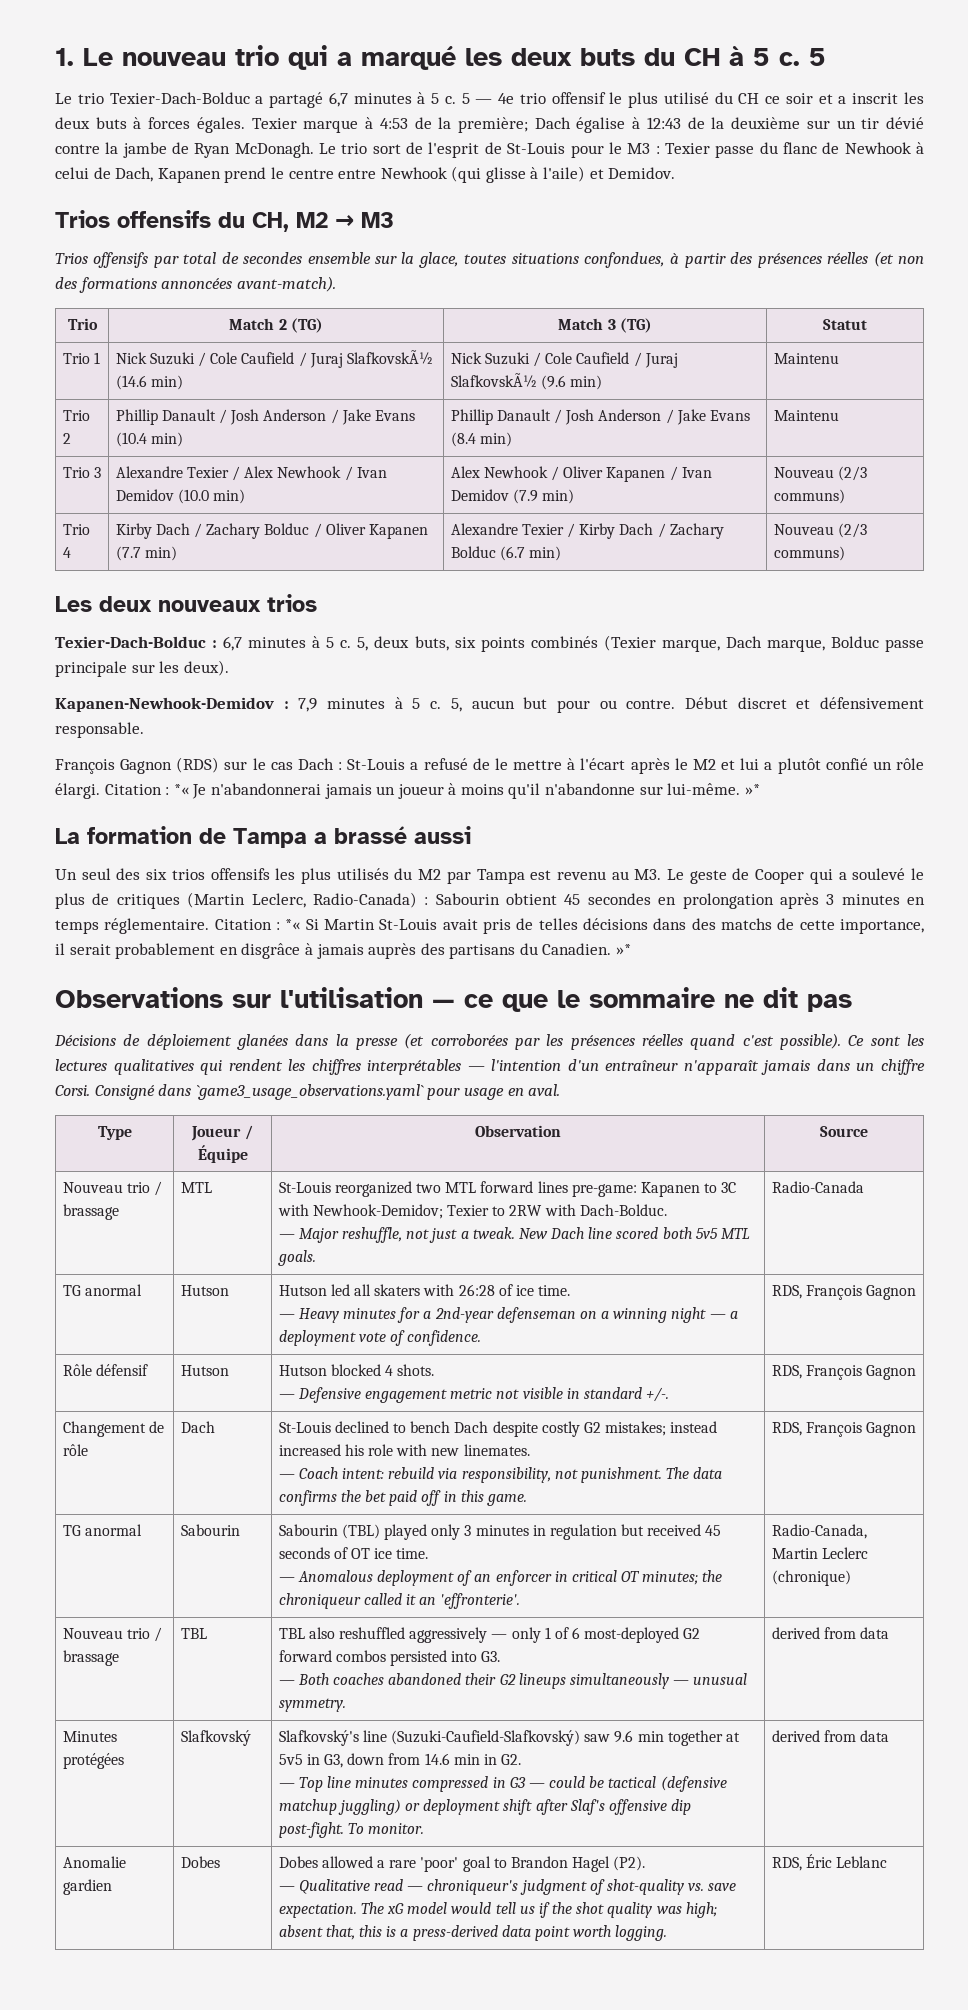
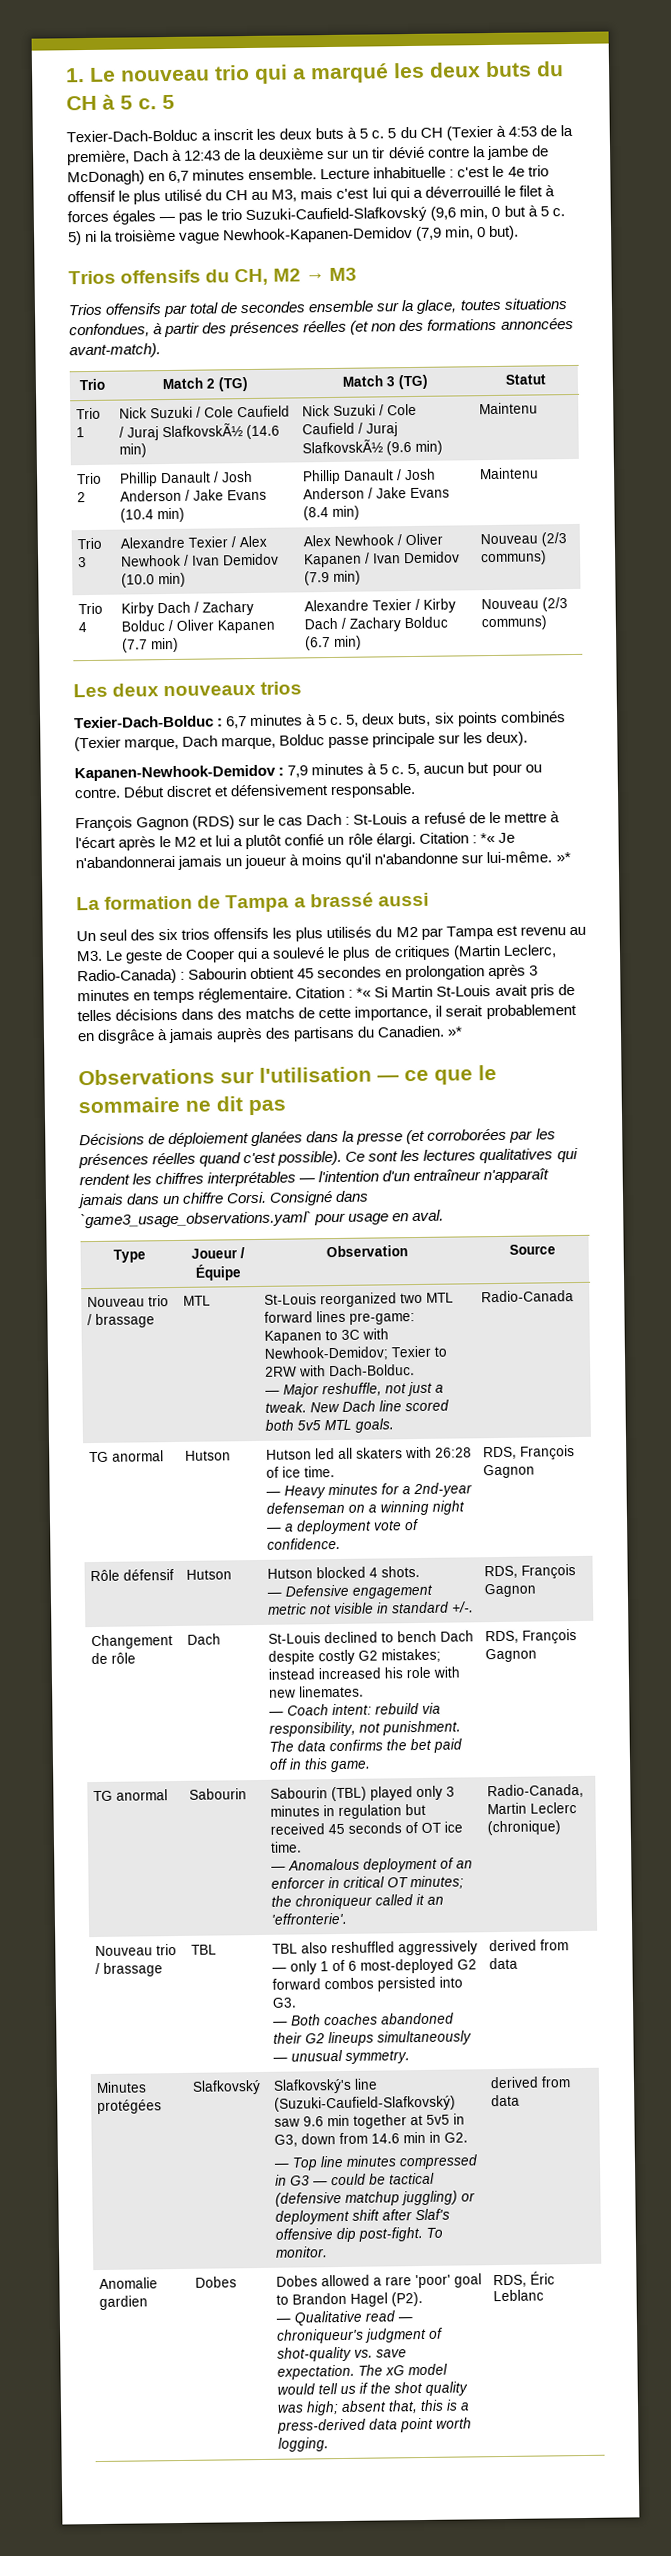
- Le trio Texier-Dach-Bolduc a partagé 6,7 minutes à 5 c. 5 — 4e trio offensif le plus utilisé du CH ce soir et a inscrit les deux buts à forces égales. Texier marque à 4:53 de la première; Dach égalise à 12:43 de la deuxième sur un tir dévié contre la jambe de Ryan McDonagh. Le trio sort de l'esprit de St-Louis pour le M3 : Texier passe du flanc de Newhook à celui de Dach, Kapanen prend le centre entre Newhook (qui glisse à l'aile) et Demidov.
+ Texier-Dach-Bolduc a inscrit les deux buts à 5 c. 5 du CH (Texier à 4:53 de la première, Dach à 12:43 de la deuxième sur un tir dévié contre la jambe de McDonagh) en 6,7 minutes ensemble. Lecture inhabituelle : c'est le 4e trio offensif le plus utilisé du CH au M3, mais c'est lui qui a déverrouillé le filet à forces égales — pas le trio Suzuki-Caufield-Slafkovský (9,6 min, 0 but à 5 c. 5) ni la troisième vague Newhook-Kapanen-Demidov (7,9 min, 0 but).

